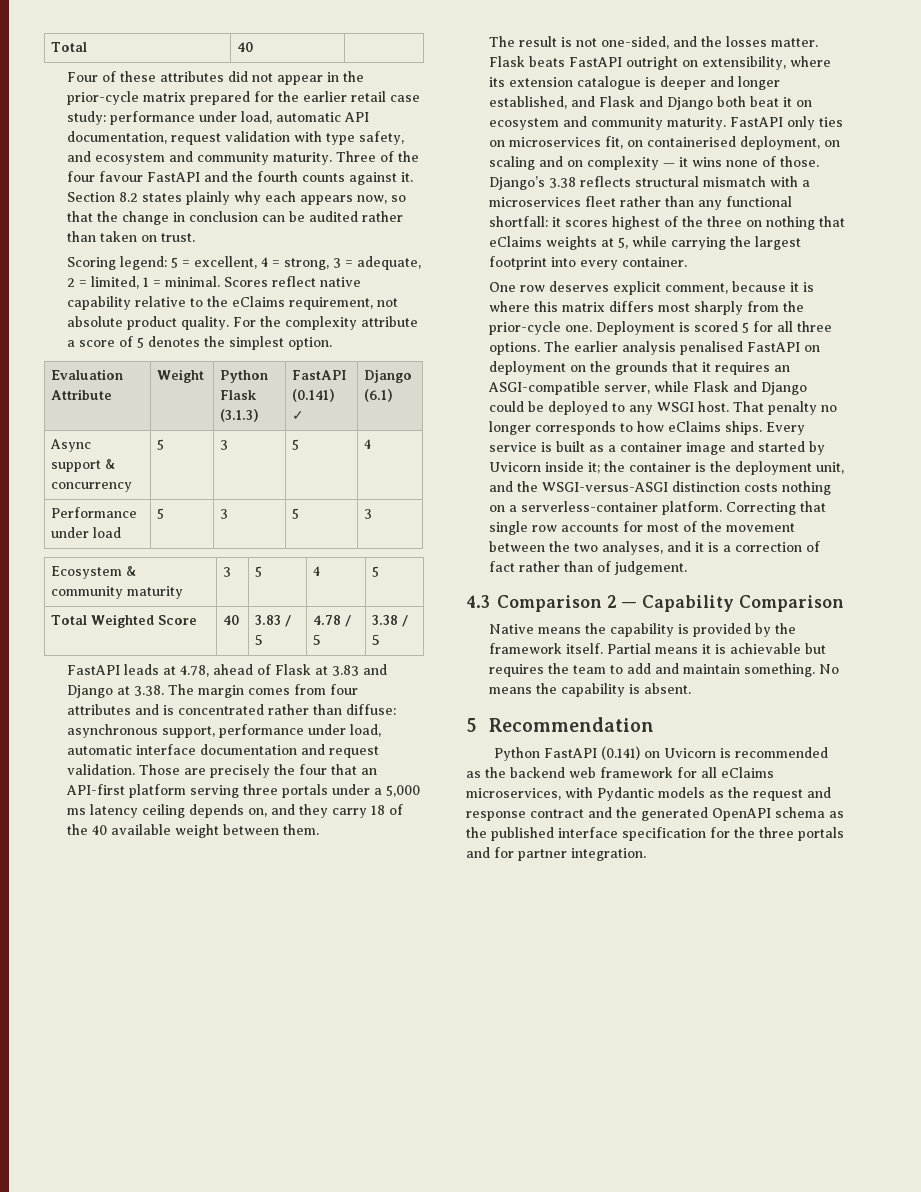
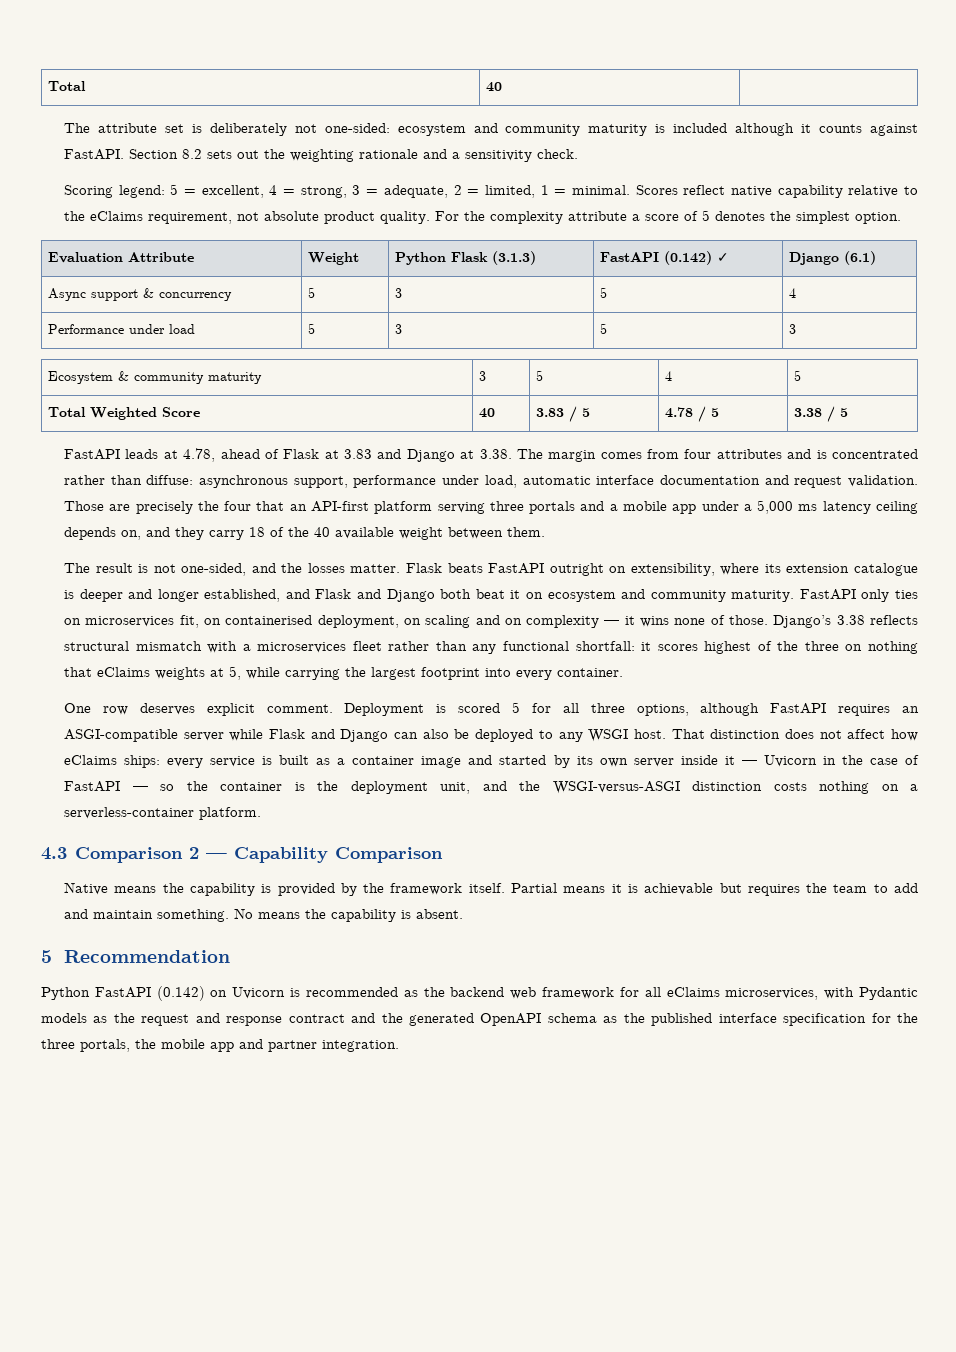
- Four of these attributes did not appear in the prior-cycle matrix prepared for the earlier retail case study: performance under load, automatic API documentation, request validation with type safety, and ecosystem and community maturity. Three of the four favour FastAPI and the fourth counts against it.
+ The attribute set is deliberately not one-sided: ecosystem and community maturity is included although it counts against FastAPI.
- Section 8.2 states plainly why each appears now, so that the change in conclusion can be audited rather than taken on trust.
+ Section 8.2 sets out the weighting rationale and a sensitivity check.
- Evaluation Attribute | Weight | Python Flask (3.1.3) | FastAPI (0.141) ✓ | Django (6.1)
+ Evaluation Attribute | Weight | Python Flask (3.1.3) | FastAPI (0.142) ✓ | Django (6.1)
- Those are precisely the four that an API-first platform serving three portals under a 5,000 ms latency ceiling depends on, and they carry 18 of the 40 available weight between them.
+ Those are precisely the four that an API-first platform serving three portals and a mobile app under a 5,000 ms latency ceiling depends on, and they carry 18 of the 40 available weight between them.
- One row deserves explicit comment, because it is where this matrix differs most sharply from the prior-cycle one.
+ One row deserves explicit comment.
- Deployment is scored 5 for all three options. The earlier analysis penalised FastAPI on deployment on the grounds that it requires an ASGI-compatible server, while Flask and Django could be deployed to any WSGI host.
+ Deployment is scored 5 for all three options, although FastAPI requires an ASGI-compatible server while Flask and Django can also be deployed to any WSGI host.
- That penalty no longer corresponds to how eClaims ships. Every service is built as a container image and started by Uvicorn inside it; the container is the deployment unit, and the WSGI-versus-ASGI distinction costs nothing on a serverless-container platform. Correcting that single row accounts for most of the movement between the two analyses, and it is a correction of fact rather than of judgement.
+ That distinction does not affect how eClaims ships: every service is built as a container image and started by its own server inside it — Uvicorn in the case of FastAPI — so the container is the deployment unit, and the WSGI-versus-ASGI distinction costs nothing on a serverless-container platform.
- Python FastAPI (0.141) on Uvicorn is recommended as the backend web framework for all eClaims microservices, with Pydantic models as the request and response contract and the generated OpenAPI schema as the published interface specification for the three portals and for partner integration.
+ Python FastAPI (0.142) on Uvicorn is recommended as the backend web framework for all eClaims microservices, with Pydantic models as the request and response contract and the generated OpenAPI schema as the published interface specification for the three portals, the mobile app and partner integration.

